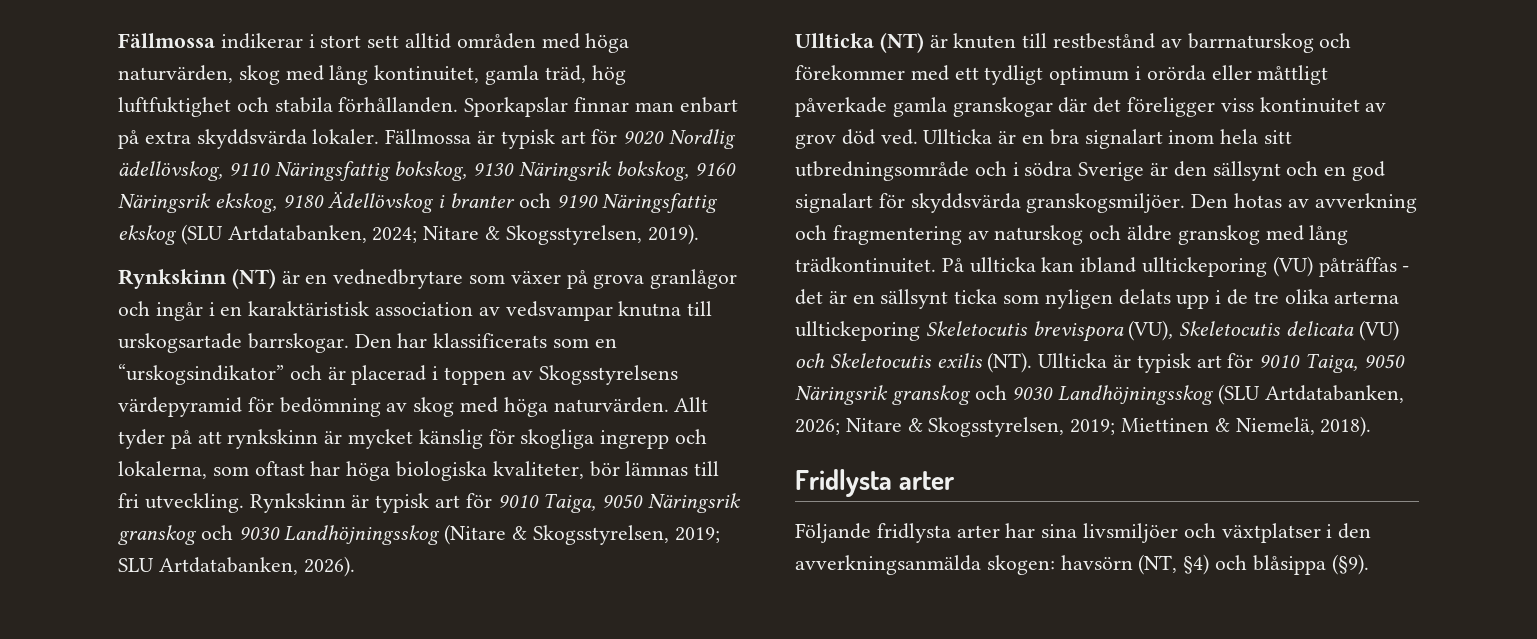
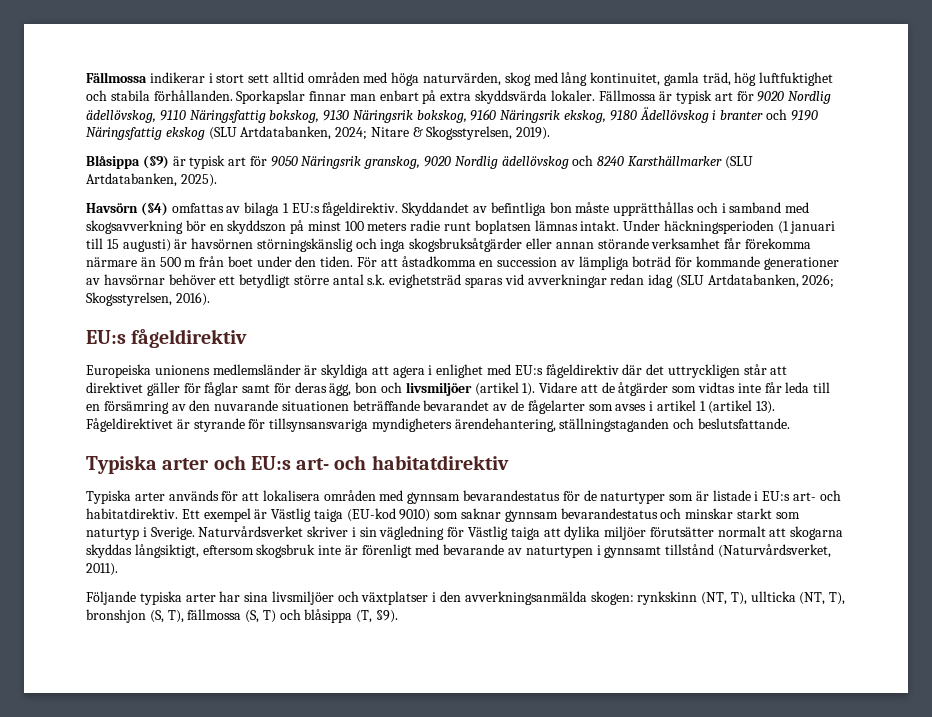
- Rynkskinn (NT) är en vednedbrytare som växer på grova granlågor och ingår i en karaktäristisk association av vedsvampar knutna till urskogsartade barrskogar. Den har klassificerats som en “urskogsindikator” och är placerad i toppen av Skogsstyrelsens värdepyramid för bedömning av skog med höga naturvärden. Allt tyder på att rynkskinn är mycket känslig för skogliga ingrepp och lokalerna, som oftast har höga biologiska kvaliteter, bör lämnas till fri utveckling. Rynkskinn är typisk art för 9010 Taiga, 9050 Näringsrik granskog och 9030 Landhöjningsskog (Nitare & Skogsstyrelsen, 2019; SLU Artdatabanken, 2026).
- Ullticka (NT) är knuten till restbestånd av barrnaturskog och förekommer med ett tydligt optimum i orörda eller måttligt påverkade gamla granskogar där det föreligger viss kontinuitet av grov död ved. Ullticka är en bra signalart inom hela sitt utbredningsområde och i södra Sverige är den sällsynt och en god signalart för skyddsvärda granskogsmiljöer. Den hotas av avverkning och fragmentering av naturskog och äldre granskog med lång trädkontinuitet. På ullticka kan ibland ulltickeporing (VU) påträffas - det är en sällsynt ticka som nyligen delats upp i de tre olika arterna ulltickeporing Skeletocutis brevispora (VU), Skeletocutis delicata (VU) och Skeletocutis exilis (NT). Ullticka är typisk art för 9010 Taiga, 9050 Näringsrik granskog och 9030 Landhöjningsskog (SLU Artdatabanken, 2026; Nitare & Skogsstyrelsen, 2019; Miettinen & Niemelä, 2018).
- Fridlysta arter
+ Blåsippa (§9) är typisk art för 9050 Näringsrik granskog, 9020 Nordlig ädellövskog och 8240 Karsthällmarker (SLU Artdatabanken, 2025).
+ Havsörn (§4) omfattas av bilaga 1 EU:s fågeldirektiv. Skyddandet av befintliga bon måste upprätthållas och i samband med skogsavverkning bör en skyddszon på minst 100 meters radie runt boplatsen lämnas intakt. Under häckningsperioden (1 januari till 15 augusti) är havsörnen störningskänslig och inga skogsbruksåtgärder eller annan störande verksamhet får förekomma närmare än 500 m från boet under den tiden. För att åstadkomma en succession av lämpliga boträd för kommande generationer av havsörnar behöver ett betydligt större antal s.k. evighetsträd sparas vid avverkningar redan idag (SLU Artdatabanken, 2026; Skogsstyrelsen, 2016).
+ EU:s fågeldirektiv
+ Europeiska unionens medlemsländer är skyldiga att agera i enlighet med EU:s fågeldirektiv där det uttryckligen står att direktivet gäller för fåglar samt för deras ägg, bon och livsmiljöer (artikel 1). Vidare att de åtgärder som vidtas inte får leda till en försämring av den nuvarande situationen beträffande bevarandet av de fågelarter som avses i artikel 1 (artikel 13). Fågeldirektivet är styrande för tillsynsansvariga myndigheters ärendehantering, ställningstaganden och beslutsfattande.
+ Typiska arter och EU:s art- och habitatdirektiv
+ Typiska arter används för att lokalisera områden med gynnsam bevarandestatus för de naturtyper som är listade i EU:s art- och habitatdirektiv. Ett exempel är Västlig taiga (EU-kod 9010) som saknar gynnsam bevarandestatus och minskar starkt som naturtyp i Sverige. Naturvårdsverket skriver i sin vägledning för Västlig taiga att dylika miljöer förutsätter normalt att skogarna skyddas långsiktigt, eftersom skogsbruk inte är förenligt med bevarande av naturtypen i gynnsamt tillstånd (Naturvårdsverket, 2011).
- Följande fridlysta arter har sina livsmiljöer och växtplatser i den avverkningsanmälda skogen: havsörn (NT, §4) och blåsippa (§9).
+ Följande typiska arter har sina livsmiljöer och växtplatser i den avverkningsanmälda skogen: rynkskinn (NT, T), ullticka (NT, T), bronshjon (S, T), fällmossa (S, T) och blåsippa (T, §9).

